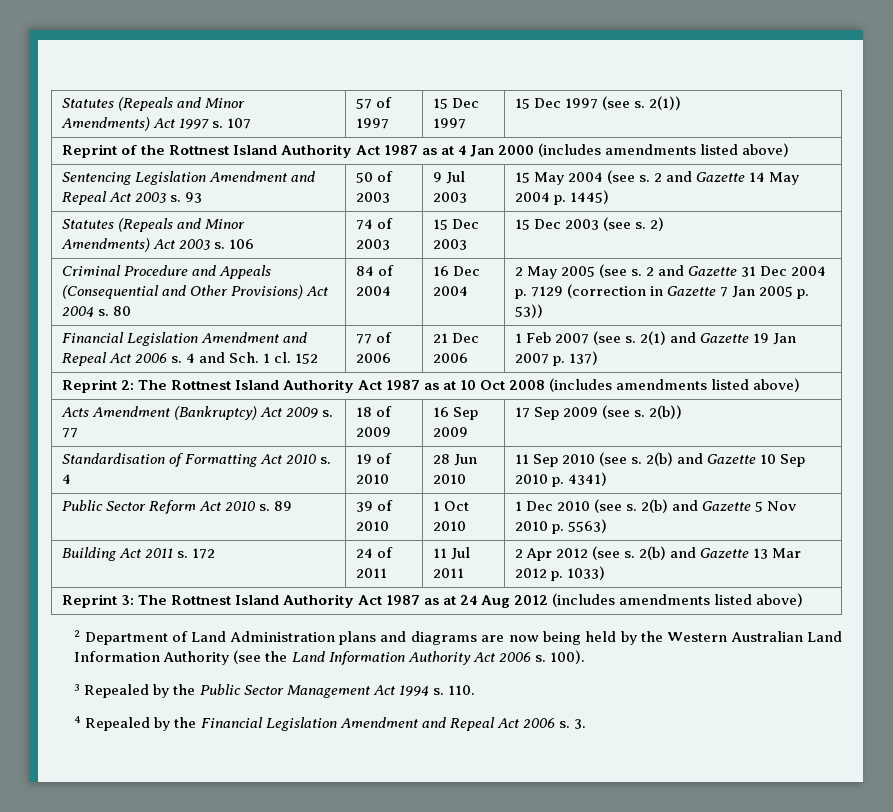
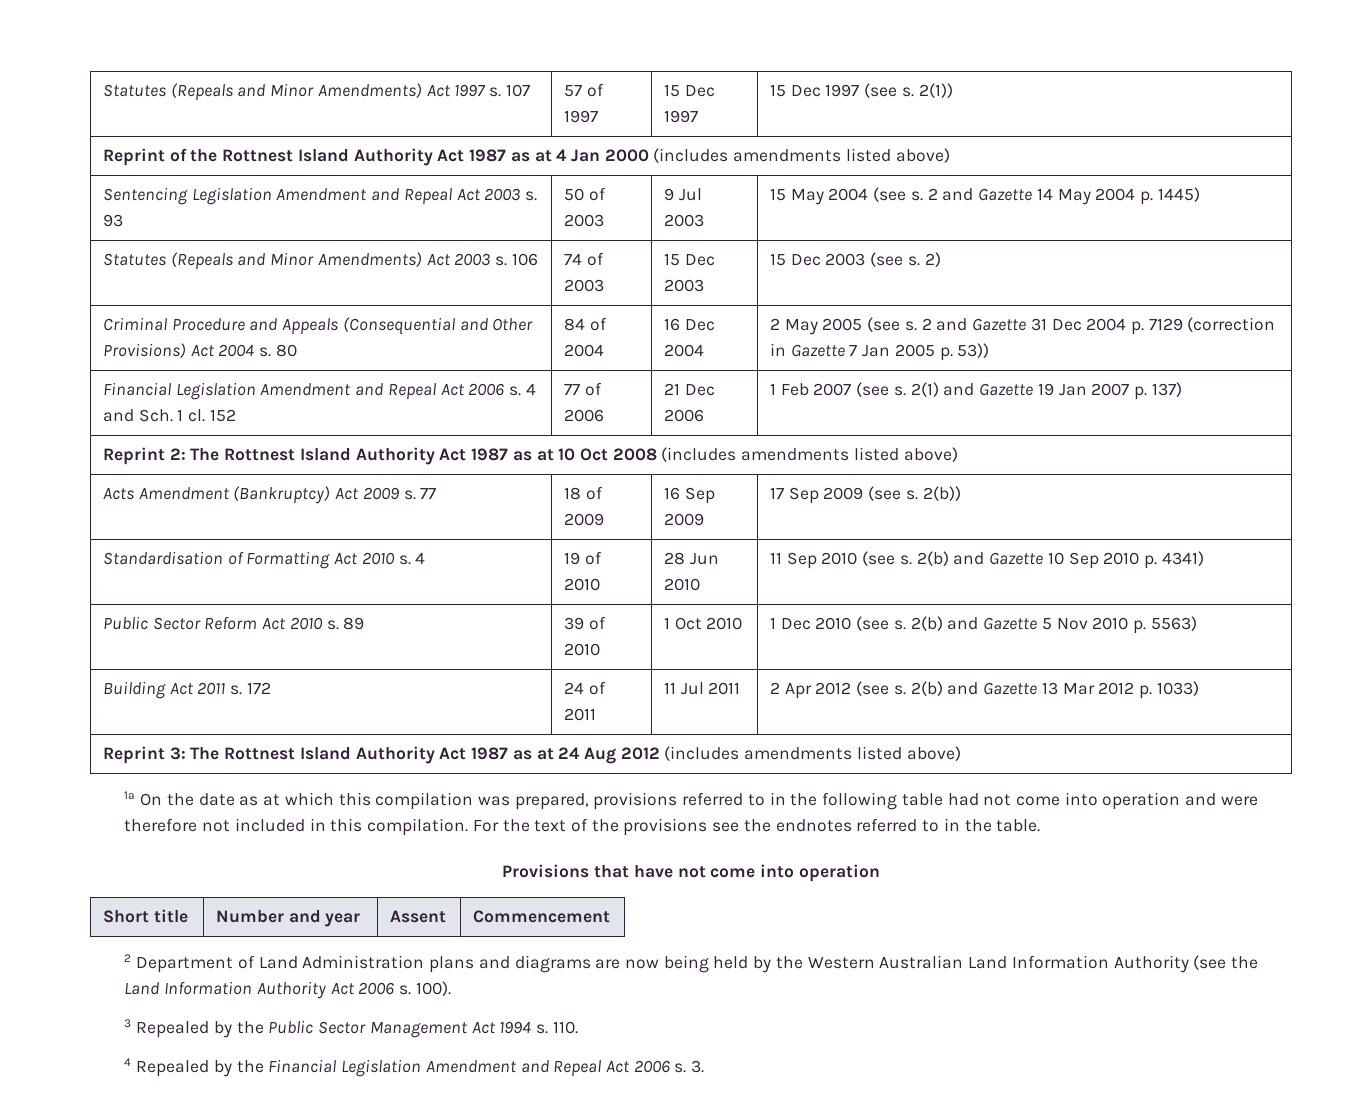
+ 1a On the date as at which this compilation was prepared, provisions referred to in the following table had not come into operation and were therefore not included in this compilation. For the text of the provisions see the endnotes referred to in the table.
+ Provisions that have not come into operation
+ Short title | Number and year | Assent | Commencement

